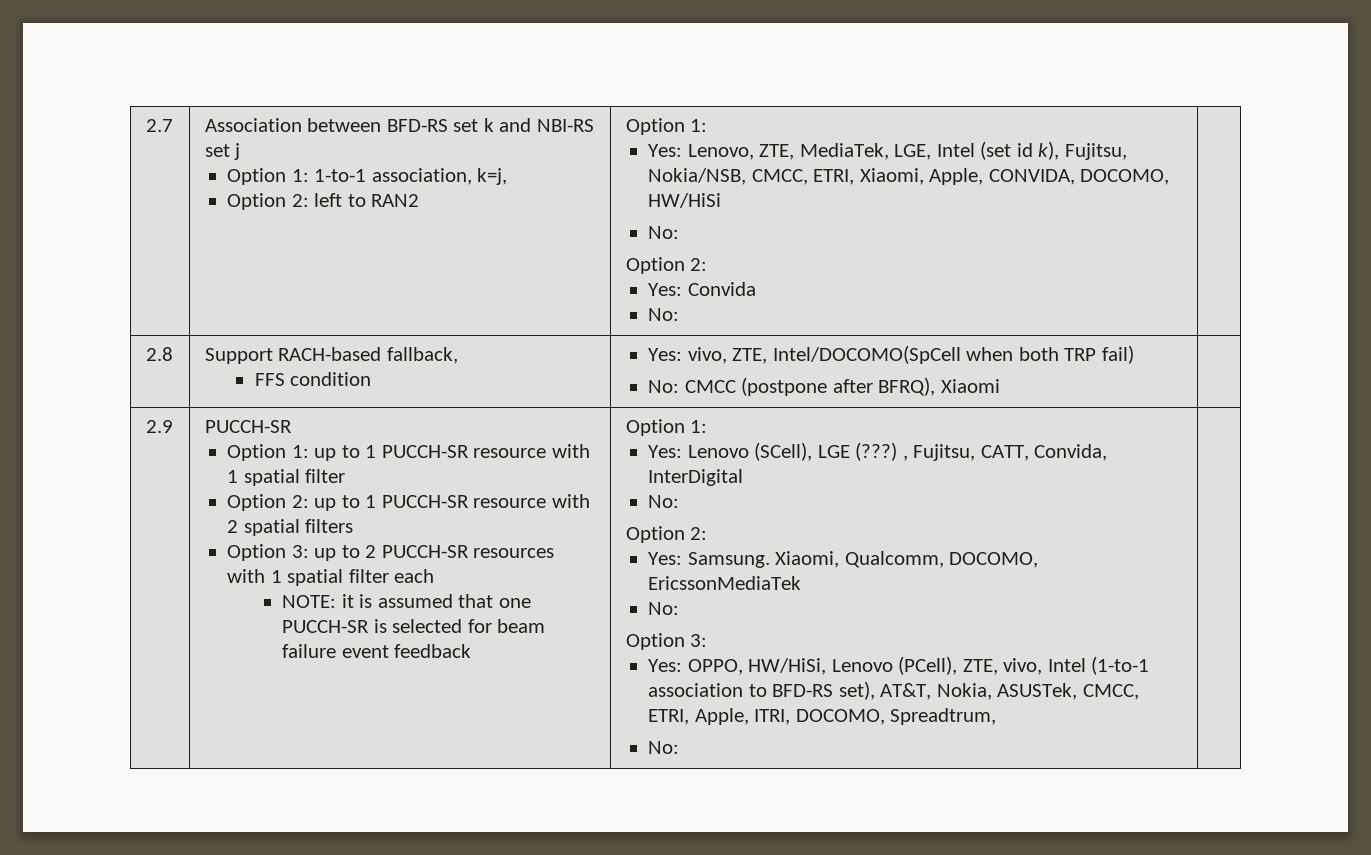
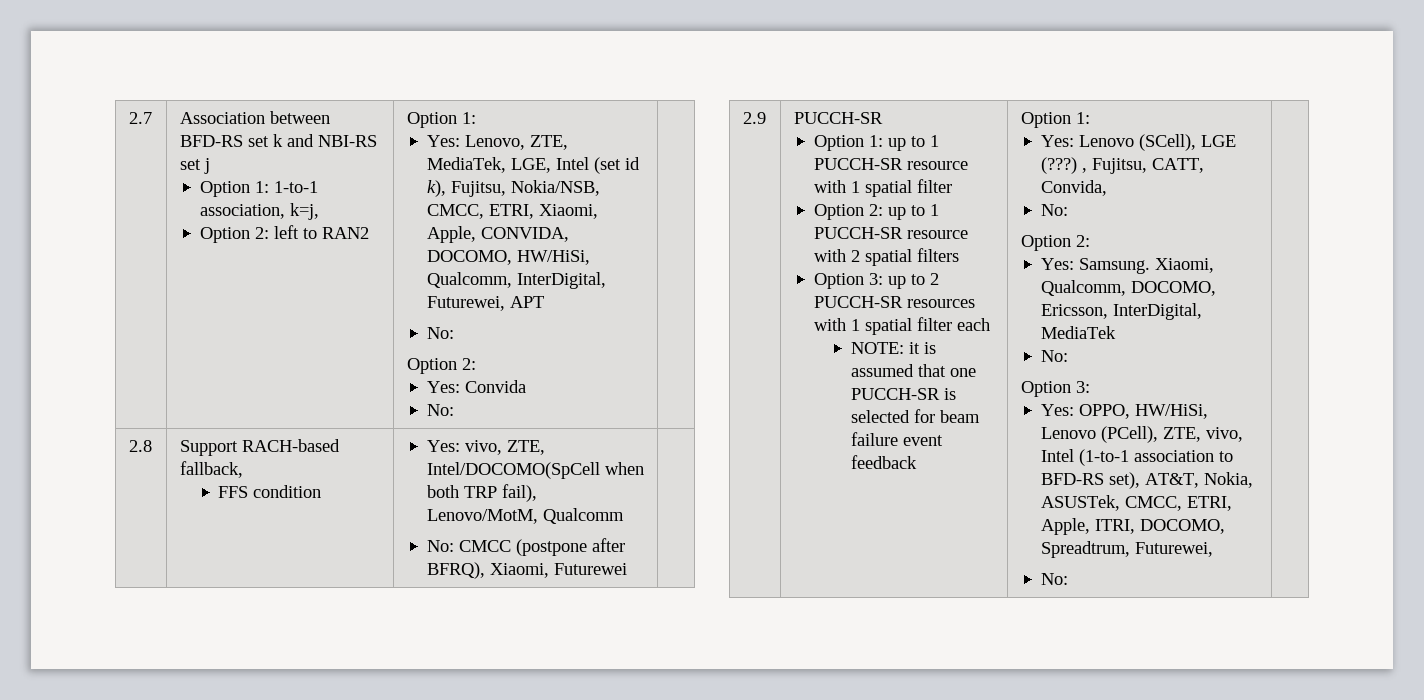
- Yes: Lenovo, ZTE, MediaTek, LGE, Intel (set id k), Fujitsu, Nokia/NSB, CMCC, ETRI, Xiaomi, Apple, CONVIDA, DOCOMO, HW/HiSi
+ Yes: Lenovo, ZTE, MediaTek, LGE, Intel (set id k), Fujitsu, Nokia/NSB, CMCC, ETRI, Xiaomi, Apple, CONVIDA, DOCOMO, HW/HiSi, Qualcomm, InterDigital, Futurewei, APT
  2.8 | Support RACH-based fallback,
- FFS condition | Yes: vivo, ZTE, Intel/DOCOMO(SpCell when both TRP fail)
- No: CMCC (postpone after BFRQ), Xiaomi |
+ FFS condition | Yes: vivo, ZTE, Intel/DOCOMO(SpCell when both TRP fail), Lenovo/MotM, Qualcomm
+ No: CMCC (postpone after BFRQ), Xiaomi, Futurewei |
- Yes: Lenovo (SCell), LGE (???) , Fujitsu, CATT, Convida, InterDigital
+ Yes: Lenovo (SCell), LGE (???) , Fujitsu, CATT, Convida,
- Xiaomi, Qualcomm, DOCOMO, EricssonMediaTek
+ Xiaomi, Qualcomm, DOCOMO, Ericsson, InterDigital, MediaTek
- Yes: OPPO, HW/HiSi, Lenovo (PCell), ZTE, vivo, Intel (1-to-1 association to BFD-RS set), AT&T, Nokia, ASUSTek, CMCC, ETRI, Apple, ITRI, DOCOMO, Spreadtrum,
+ Yes: OPPO, HW/HiSi, Lenovo (PCell), ZTE, vivo, Intel (1-to-1 association to BFD-RS set), AT&T, Nokia, ASUSTek, CMCC, ETRI, Apple, ITRI, DOCOMO, Spreadtrum, Futurewei,

